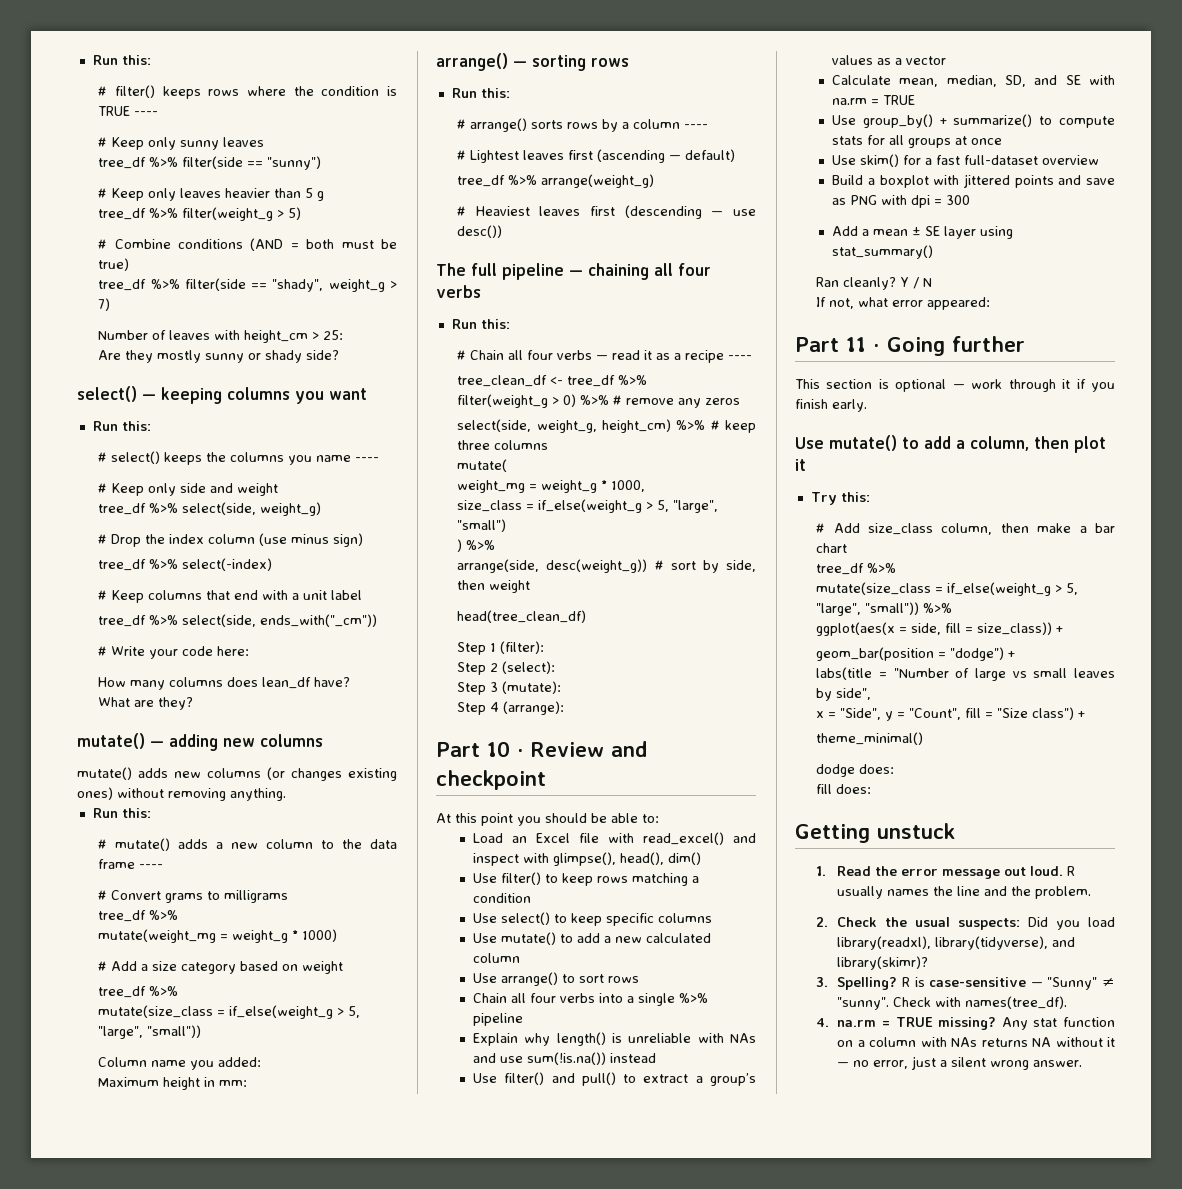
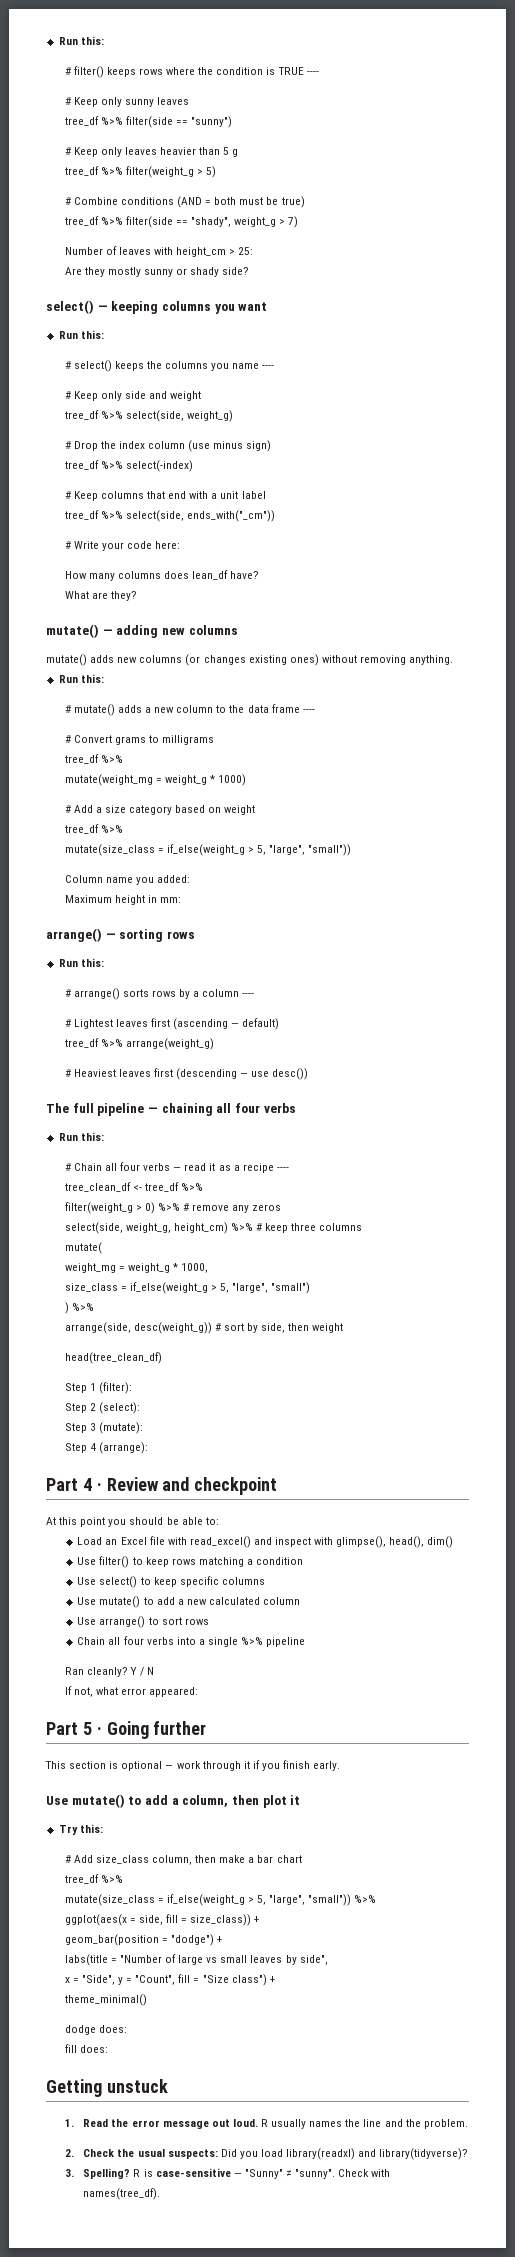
- Part 10 · Review and checkpoint
+ Part 4 · Review and checkpoint
- Explain why length() is unreliable with NAs and use sum(!is.na()) instead
- Use filter() and pull() to extract a group’s values as a vector
- Calculate mean, median, SD, and SE with na.rm = TRUE
- Use group_by() + summarize() to compute stats for all groups at once
- Use skim() for a fast full-dataset overview
- Build a boxplot with jittered points and save as PNG with dpi = 300
- Add a mean ± SE layer using stat_summary()
- Part 11 · Going further
+ Part 5 · Going further
- 2. Check the usual suspects: Did you load library(readxl), library(tidyverse), and library(skimr)?
+ 2. Check the usual suspects: Did you load library(readxl) and library(tidyverse)?
- 4. na.rm = TRUE missing? Any stat function on a column with NAs returns NA without it — no error, just a silent wrong answer.

